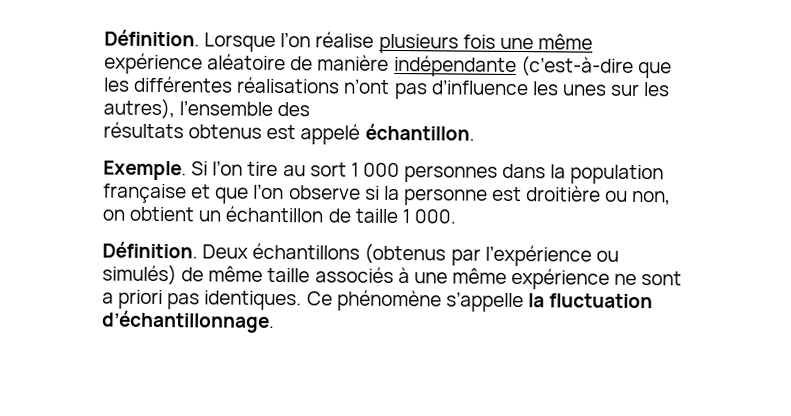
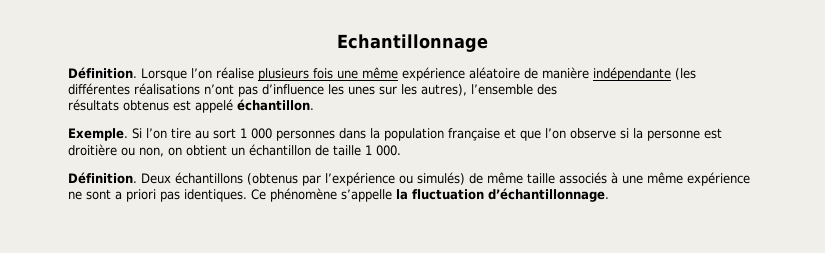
+ Echantillonnage
- Lorsque l’on réalise plusieurs fois une même expérience aléatoire de manière indépendante (c’est-à-dire que les différentes réalisations n’ont pas d’influence les unes sur les autres), l’ensemble des
+ Lorsque l’on réalise plusieurs fois une même expérience aléatoire de manière indépendante (les différentes réalisations n’ont pas d’influence les unes sur les autres), l’ensemble des

